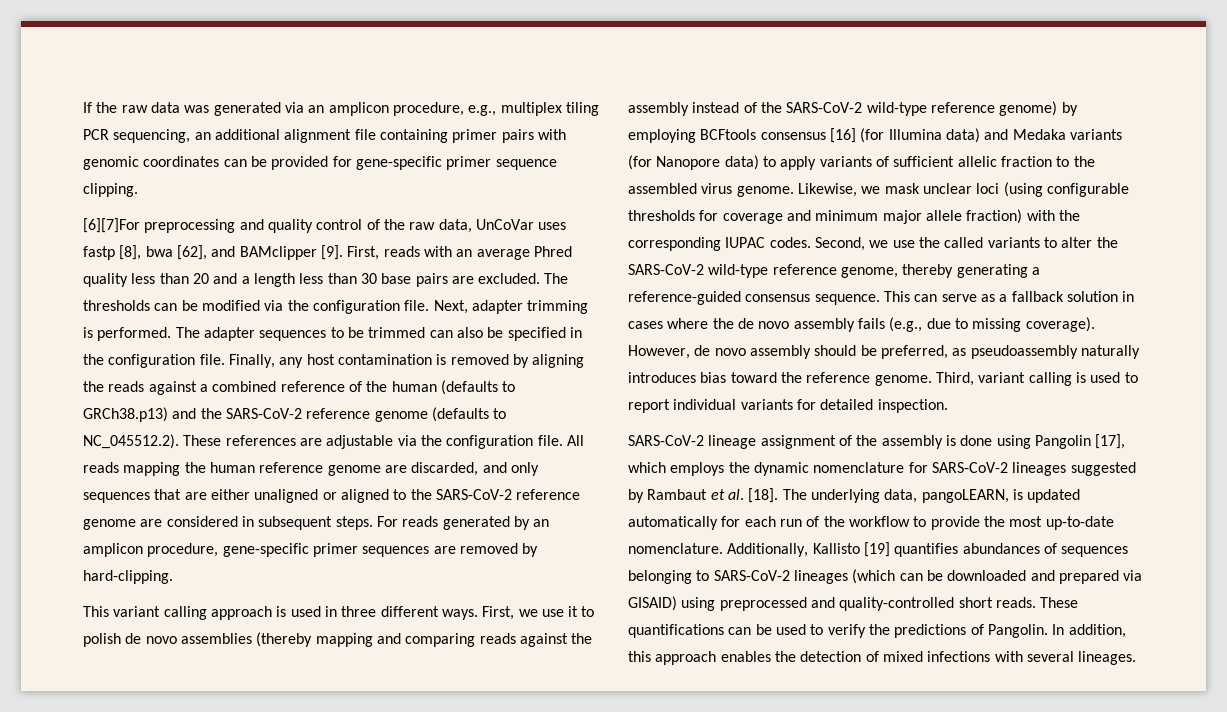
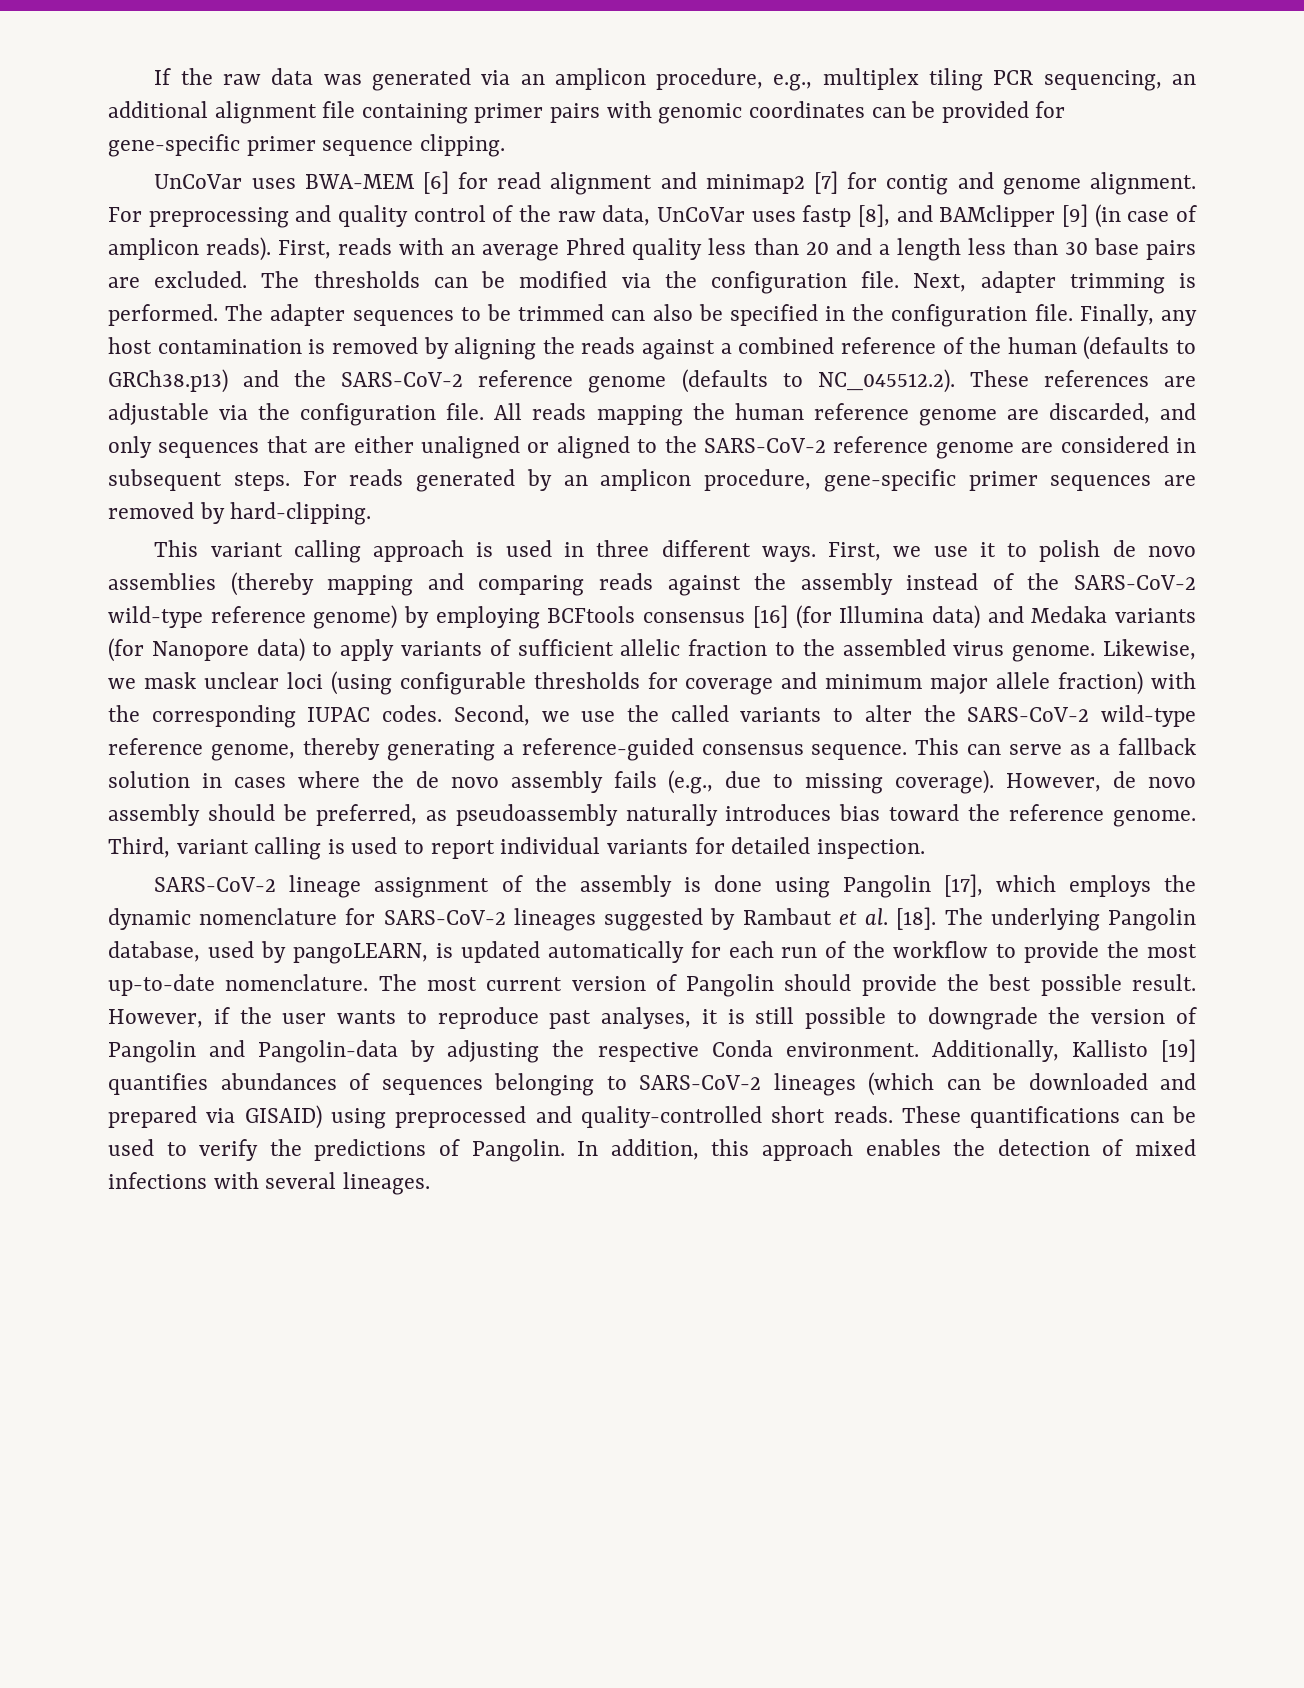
- [6][7]For preprocessing and quality control of the raw data, UnCoVar uses fastp [8], bwa [62], and BAMclipper [9].
+ UnCoVar uses BWA-MEM [6] for read alignment and minimap2 [7] for contig and genome alignment. For preprocessing and quality control of the raw data, UnCoVar uses fastp [8], and BAMclipper [9] (in case of amplicon reads).
- The underlying data, pangoLEARN, is updated automatically for each run of the workflow to provide the most up-to-date nomenclature.
+ The underlying Pangolin database, used by pangoLEARN, is updated automatically for each run of the workflow to provide the most up-to-date nomenclature.
+ The most current version of Pangolin should provide the best possible result. However, if the user wants to reproduce past analyses, it is still possible to downgrade the version of Pangolin and Pangolin-data by adjusting the respective Conda environment.

